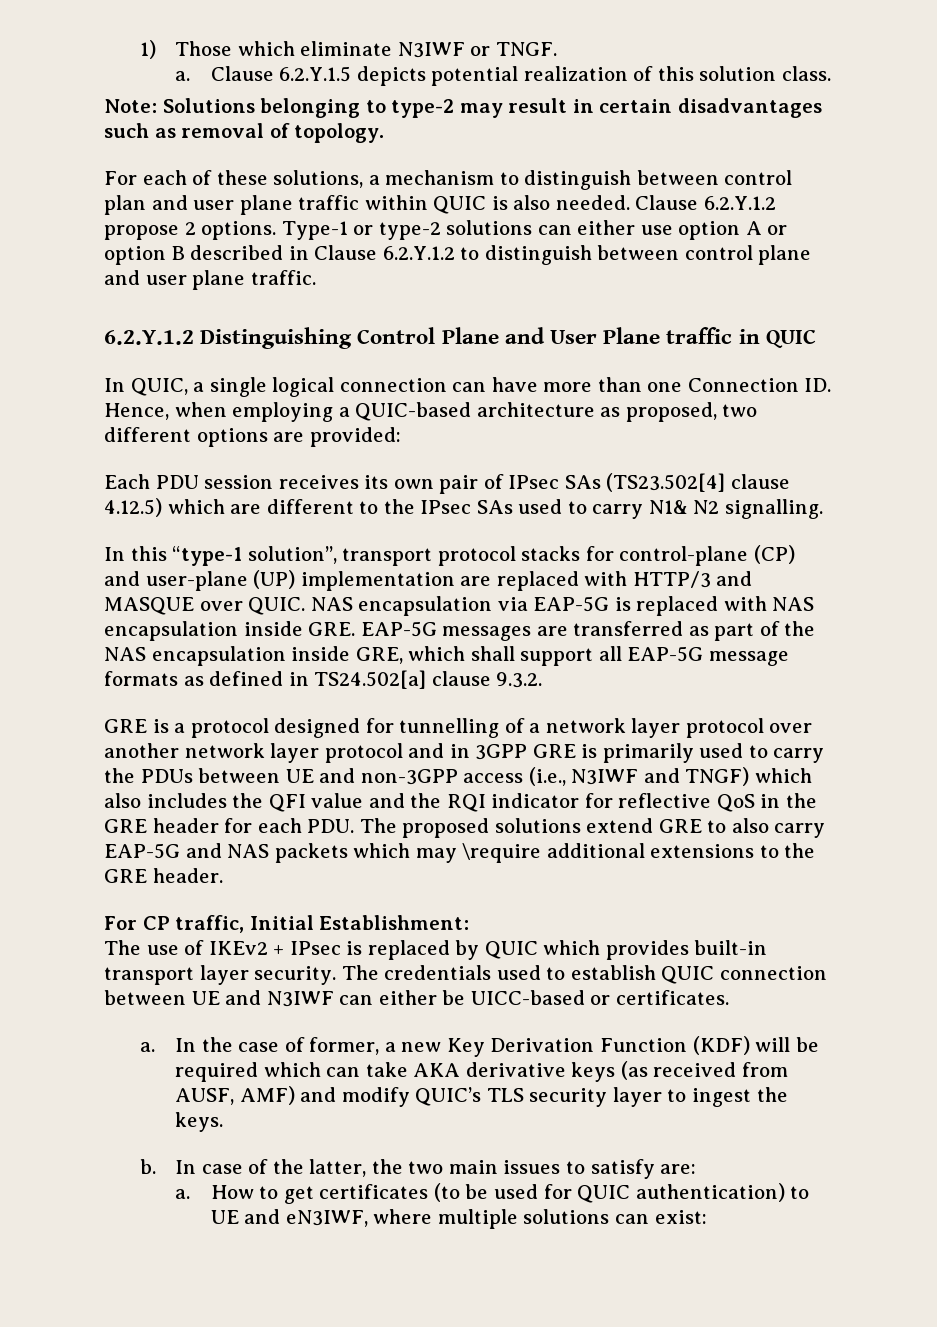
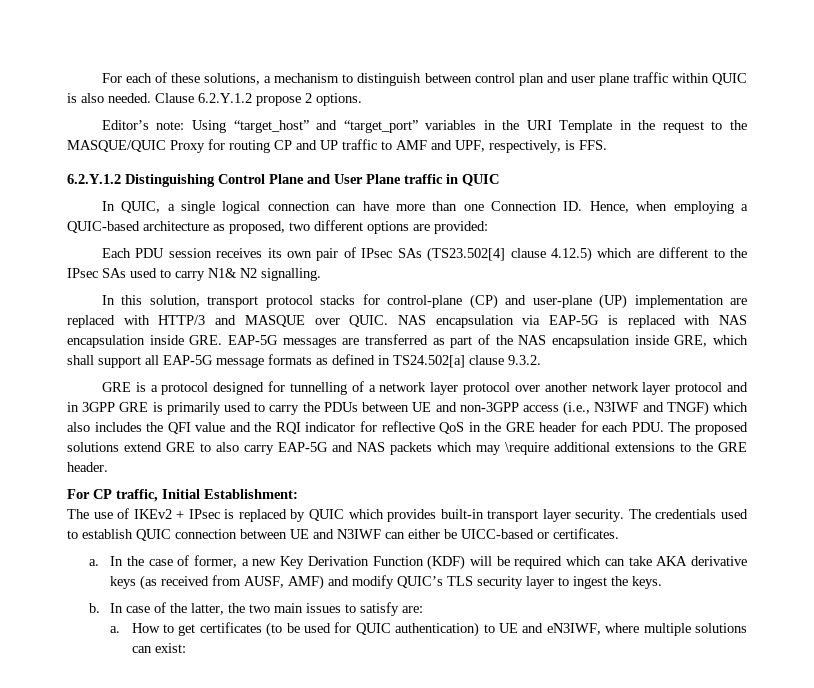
- 1) Those which eliminate N3IWF or TNGF.
- a. Clause 6.2.Y.1.5 depicts potential realization of this solution class.
- Note: Solutions belonging to type-2 may result in certain disadvantages such as removal of topology.
- Clause 6.2.Y.1.2 propose 2 options. Type-1 or type-2 solutions can either use option A or option B described in Clause 6.2.Y.1.2 to distinguish between control plane and user plane traffic.
+ Clause 6.2.Y.1.2 propose 2 options.
+ Editor’s note: Using “target_host” and “target_port” variables in the URI Template in the request to the MASQUE/QUIC Proxy for routing CP and UP traffic to AMF and UPF, respectively, is FFS.
- In this “type-1 solution”, transport protocol stacks for control-plane (CP) and user-plane (UP) implementation are replaced with HTTP/3 and MASQUE over QUIC.
+ In this solution, transport protocol stacks for control-plane (CP) and user-plane (UP) implementation are replaced with HTTP/3 and MASQUE over QUIC.

